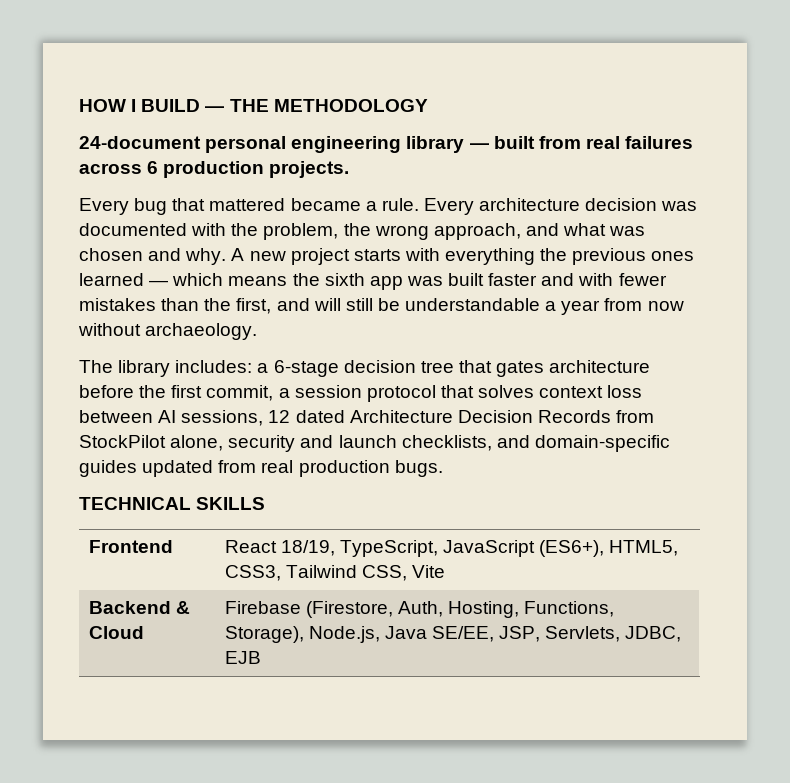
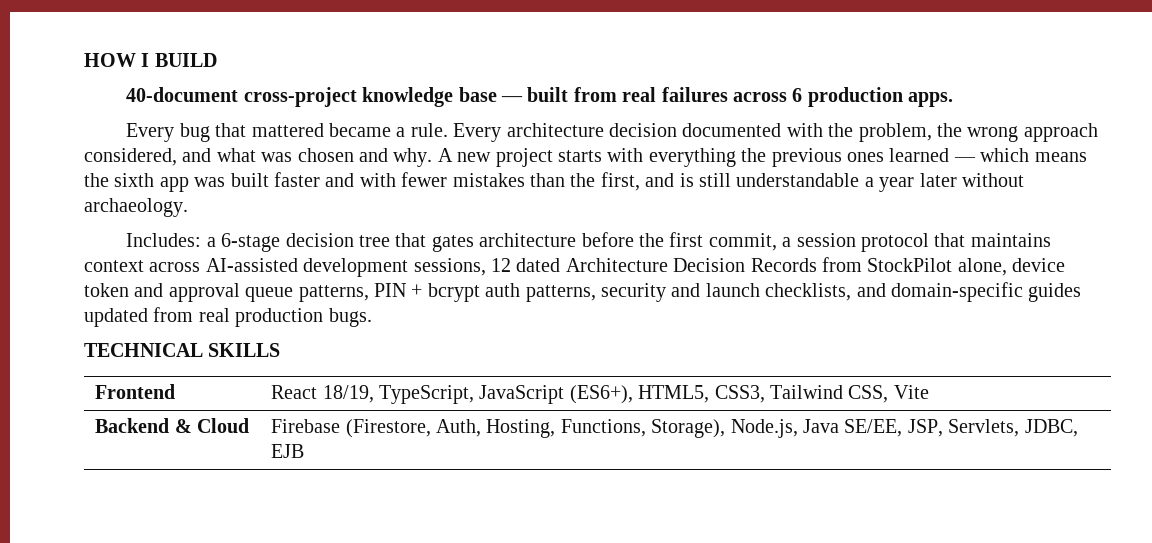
- HOW I BUILD — THE METHODOLOGY
- 24-document personal engineering library — built from real failures across 6 production projects.
+ HOW I BUILD
+ 40-document cross-project knowledge base — built from real failures across 6 production apps.
- Every architecture decision was documented with the problem, the wrong approach, and what was chosen and why.
+ Every architecture decision documented with the problem, the wrong approach considered, and what was chosen and why.
- A new project starts with everything the previous ones learned — which means the sixth app was built faster and with fewer mistakes than the first, and will still be understandable a year from now without archaeology.
+ A new project starts with everything the previous ones learned — which means the sixth app was built faster and with fewer mistakes than the first, and is still understandable a year later without archaeology.
- The library includes: a 6-stage decision tree that gates architecture before the first commit, a session protocol that solves context loss between AI sessions, 12 dated Architecture Decision Records from StockPilot alone, security and launch checklists, and domain-specific guides updated from real production bugs.
+ Includes: a 6-stage decision tree that gates architecture before the first commit, a session protocol that maintains context across AI-assisted development sessions, 12 dated Architecture Decision Records from StockPilot alone, device token and approval queue patterns, PIN + bcrypt auth patterns, security and launch checklists, and domain-specific guides updated from real production bugs.

